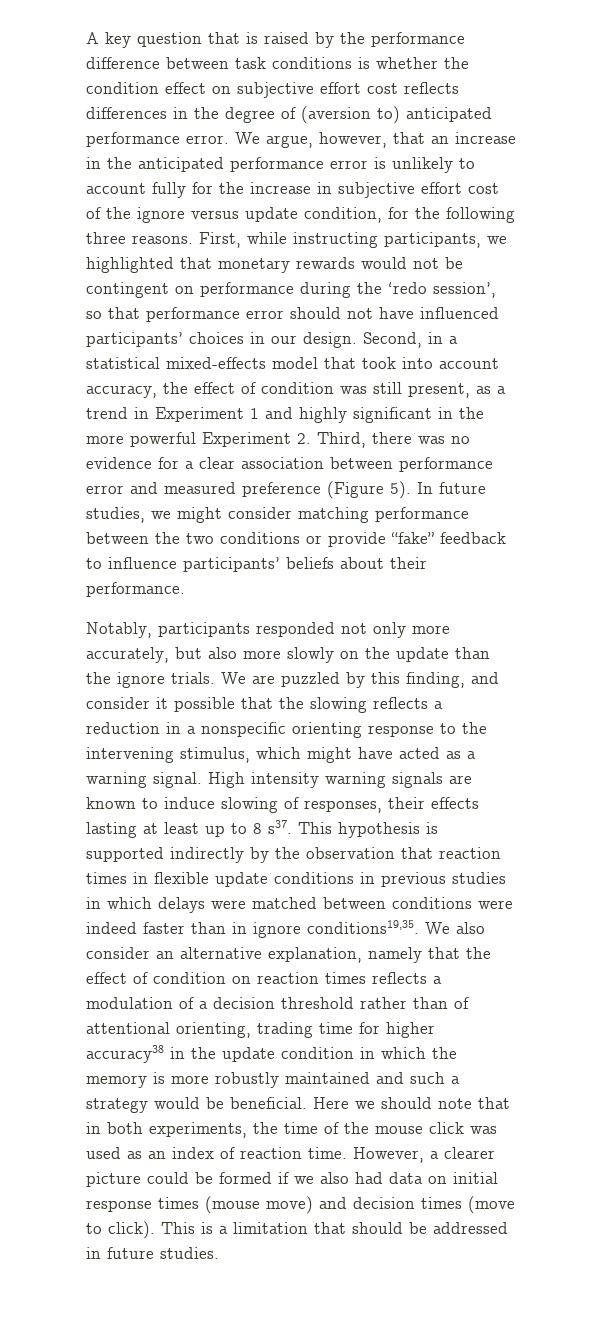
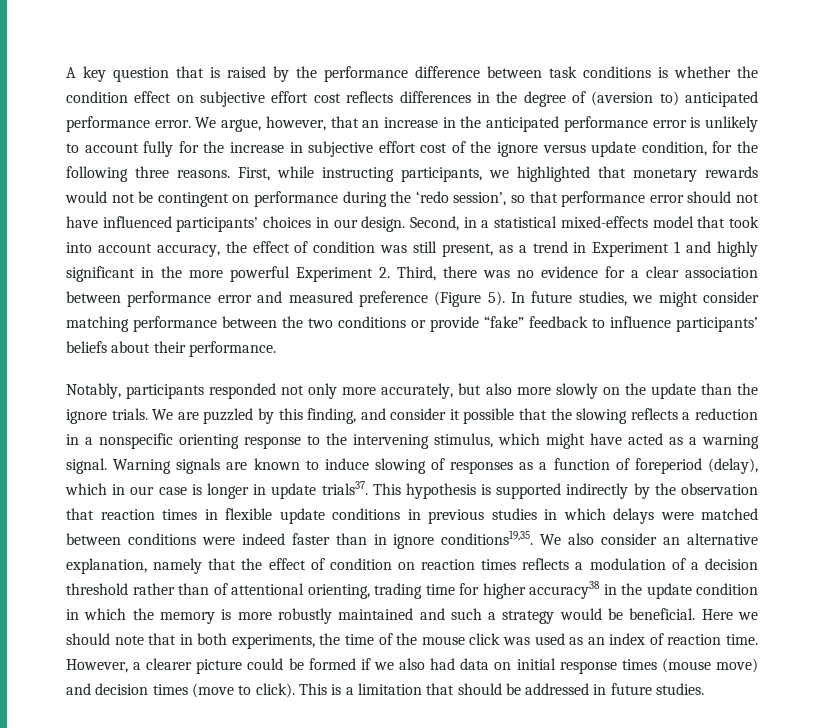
- High intensity warning signals are known to induce slowing of responses, their effects lasting at least up to 8 s37.
+ Warning signals are known to induce slowing of responses as a function of foreperiod (delay), which in our case is longer in update trials37.

